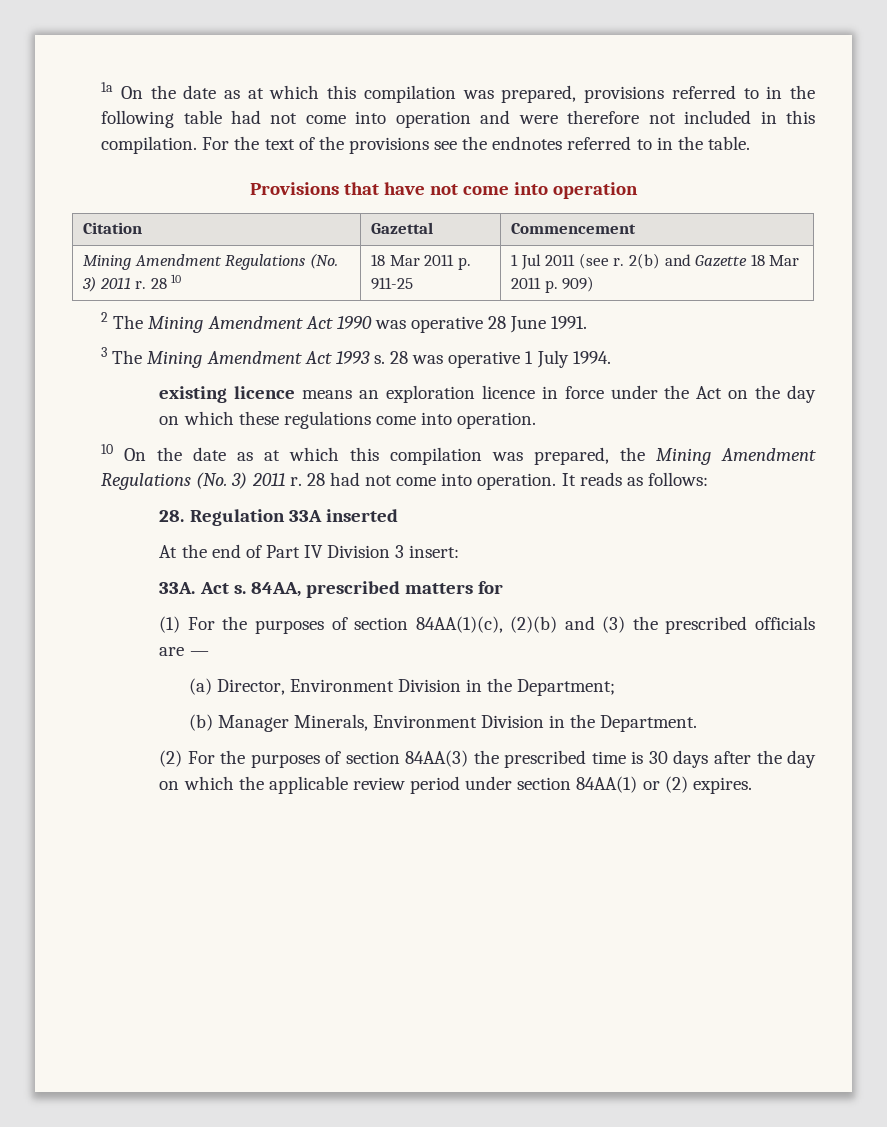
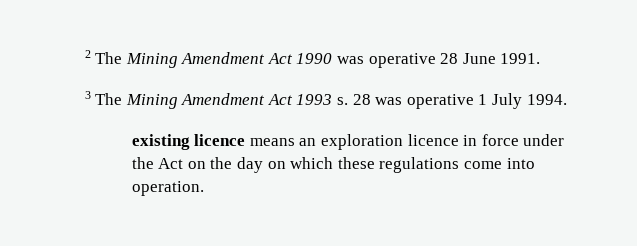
- 1a On the date as at which this compilation was prepared, provisions referred to in the following table had not come into operation and were therefore not included in this compilation. For the text of the provisions see the endnotes referred to in the table.
- Provisions that have not come into operation
- Citation | Gazettal | Commencement
- Mining Amendment Regulations (No. 3) 2011 r. 28 10 | 18 Mar 2011 p. 911-25 | 1 Jul 2011 (see r. 2(b) and Gazette 18 Mar 2011 p. 909)
- 10 On the date as at which this compilation was prepared, the Mining Amendment Regulations (No. 3) 2011 r. 28 had not come into operation. It reads as follows:
- 28. Regulation 33A inserted
- At the end of Part IV Division 3 insert:
- 33A. Act s. 84AA, prescribed matters for
- (1) For the purposes of section 84AA(1)(c), (2)(b) and (3) the prescribed officials are —
- (a) Director, Environment Division in the Department;
- (b) Manager Minerals, Environment Division in the Department.
- (2) For the purposes of section 84AA(3) the prescribed time is 30 days after the day on which the applicable review period under section 84AA(1) or (2) expires.

